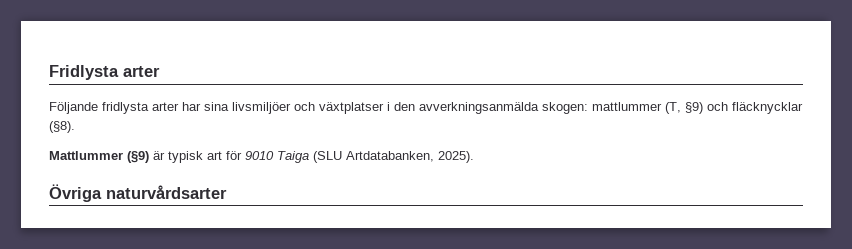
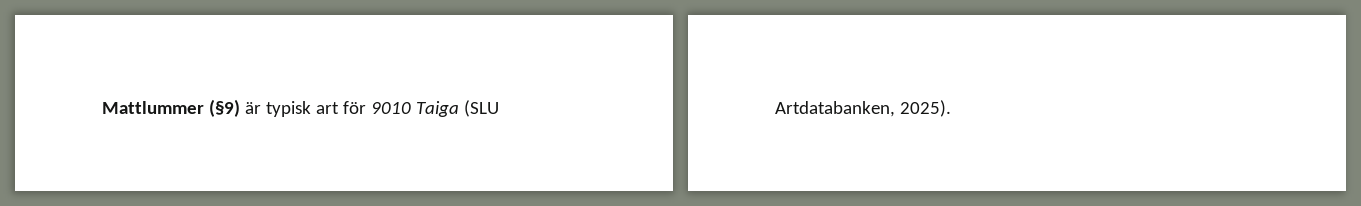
- Fridlysta arter
- Följande fridlysta arter har sina livsmiljöer och växtplatser i den avverkningsanmälda skogen: mattlummer (T, §9) och fläcknycklar (§8).
- Övriga naturvårdsarter

